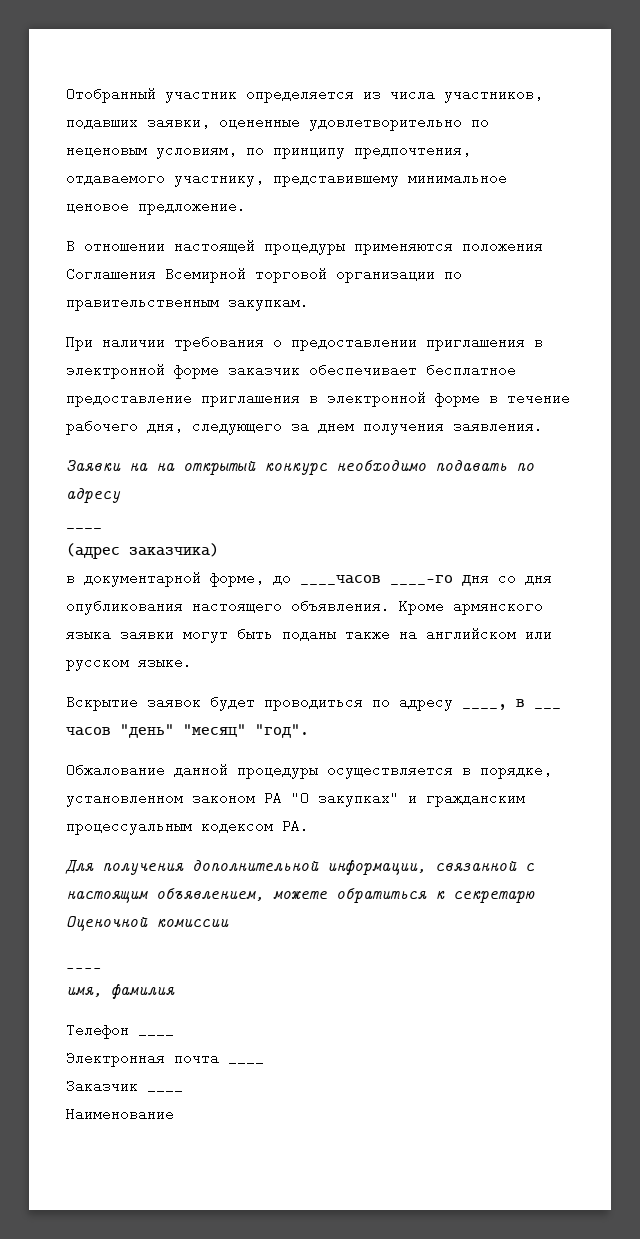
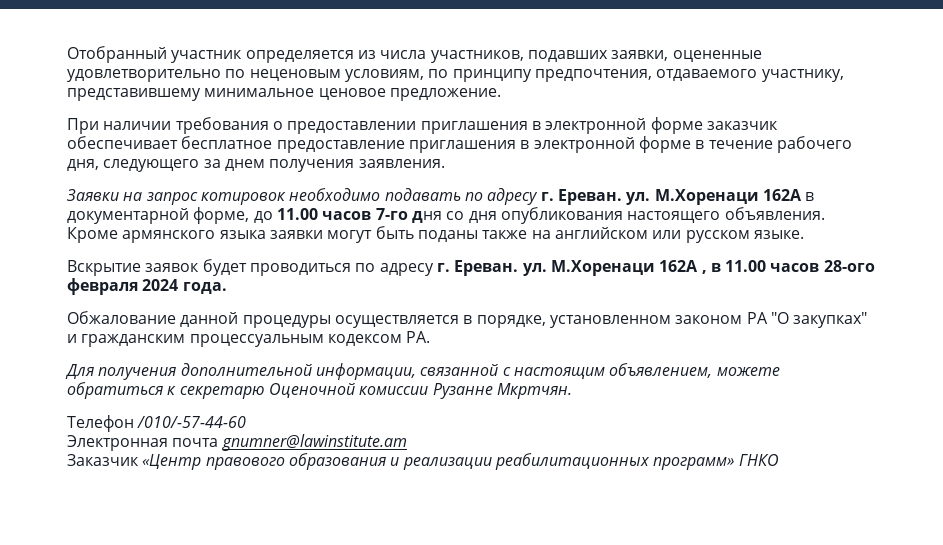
- В отношении настоящей процедуры применяются положения Соглашения Всемирной торговой организации по правительственным закупкам.
- Заявки на на открытый конкурс необходимо подавать по адресу
- ____
- (адрес заказчика)
- в документарной форме, до ____часов ____-го дня со дня опубликования настоящего объявления.
+ Заявки на запрос котировок необходимо подавать по адресу г. Ереван. ул. М.Хоренаци 162А в документарной форме, до 11.00 часов 7-го дня со дня опубликования настоящего объявления.
- Вскрытие заявок будет проводиться по адресу ____, в ___ часов "день" "месяц" "год".
+ Вскрытие заявок будет проводиться по адресу г. Ереван. ул. М.Хоренаци 162А , в 11.00 часов 28-ого февраля 2024 года.
- Для получения дополнительной информации, связанной с настоящим объявлением, можете обратиться к секретарю Оценочной комиссии
- ____
- имя, фамилия
+ Для получения дополнительной информации, связанной с настоящим объявлением, можете обратиться к секретарю Оценочной комиссии Рузанне Мкртчян.
- Телефон ____
+ Телефон /010/-57-44-60
- Электронная почта ____
+ Электронная почта gnumner@lawinstitute.am
- Заказчик ____
- Наименование
+ Заказчик «Центр правового образования и реализации реабилитационных программ» ГНКО

